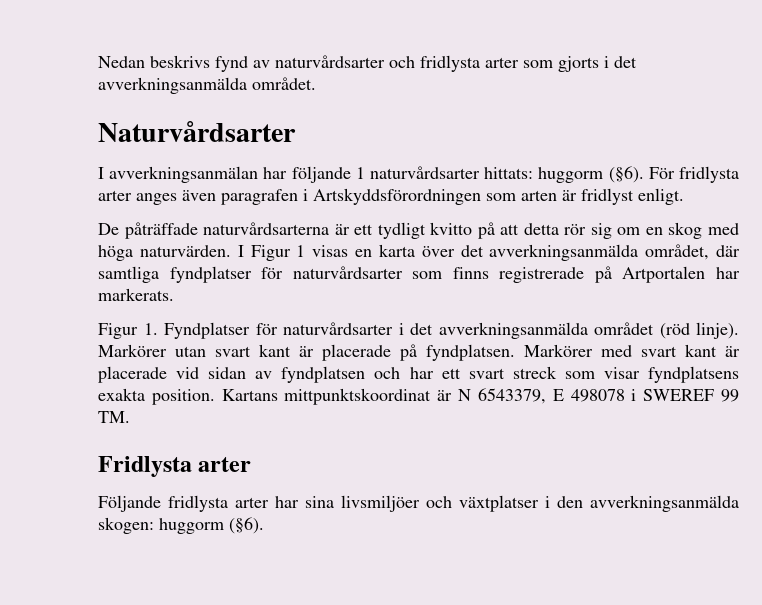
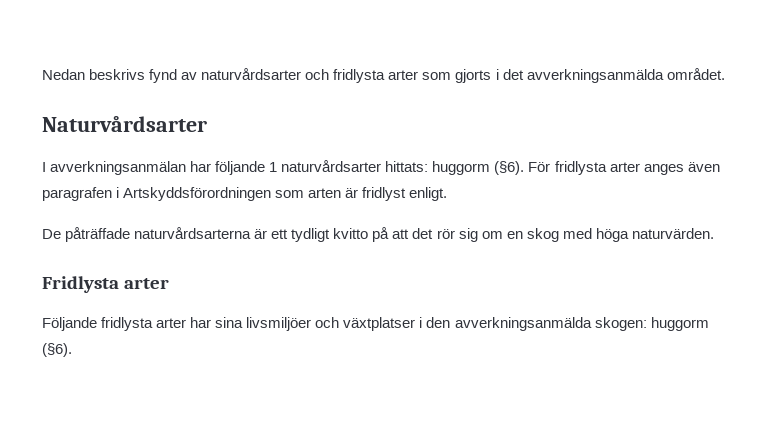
- De påträffade naturvårdsarterna är ett tydligt kvitto på att detta rör sig om en skog med höga naturvärden. I Figur 1 visas en karta över det avverkningsanmälda området, där samtliga fyndplatser för naturvårdsarter som finns registrerade på Artportalen har markerats.
- Figur 1. Fyndplatser för naturvårdsarter i det avverkningsanmälda området (röd linje). Markörer utan svart kant är placerade på fyndplatsen. Markörer med svart kant är placerade vid sidan av fyndplatsen och har ett svart streck som visar fyndplatsens exakta position. Kartans mittpunktskoordinat är N 6543379, E 498078 i SWEREF 99 TM.
+ De påträffade naturvårdsarterna är ett tydligt kvitto på att det rör sig om en skog med höga naturvärden.

